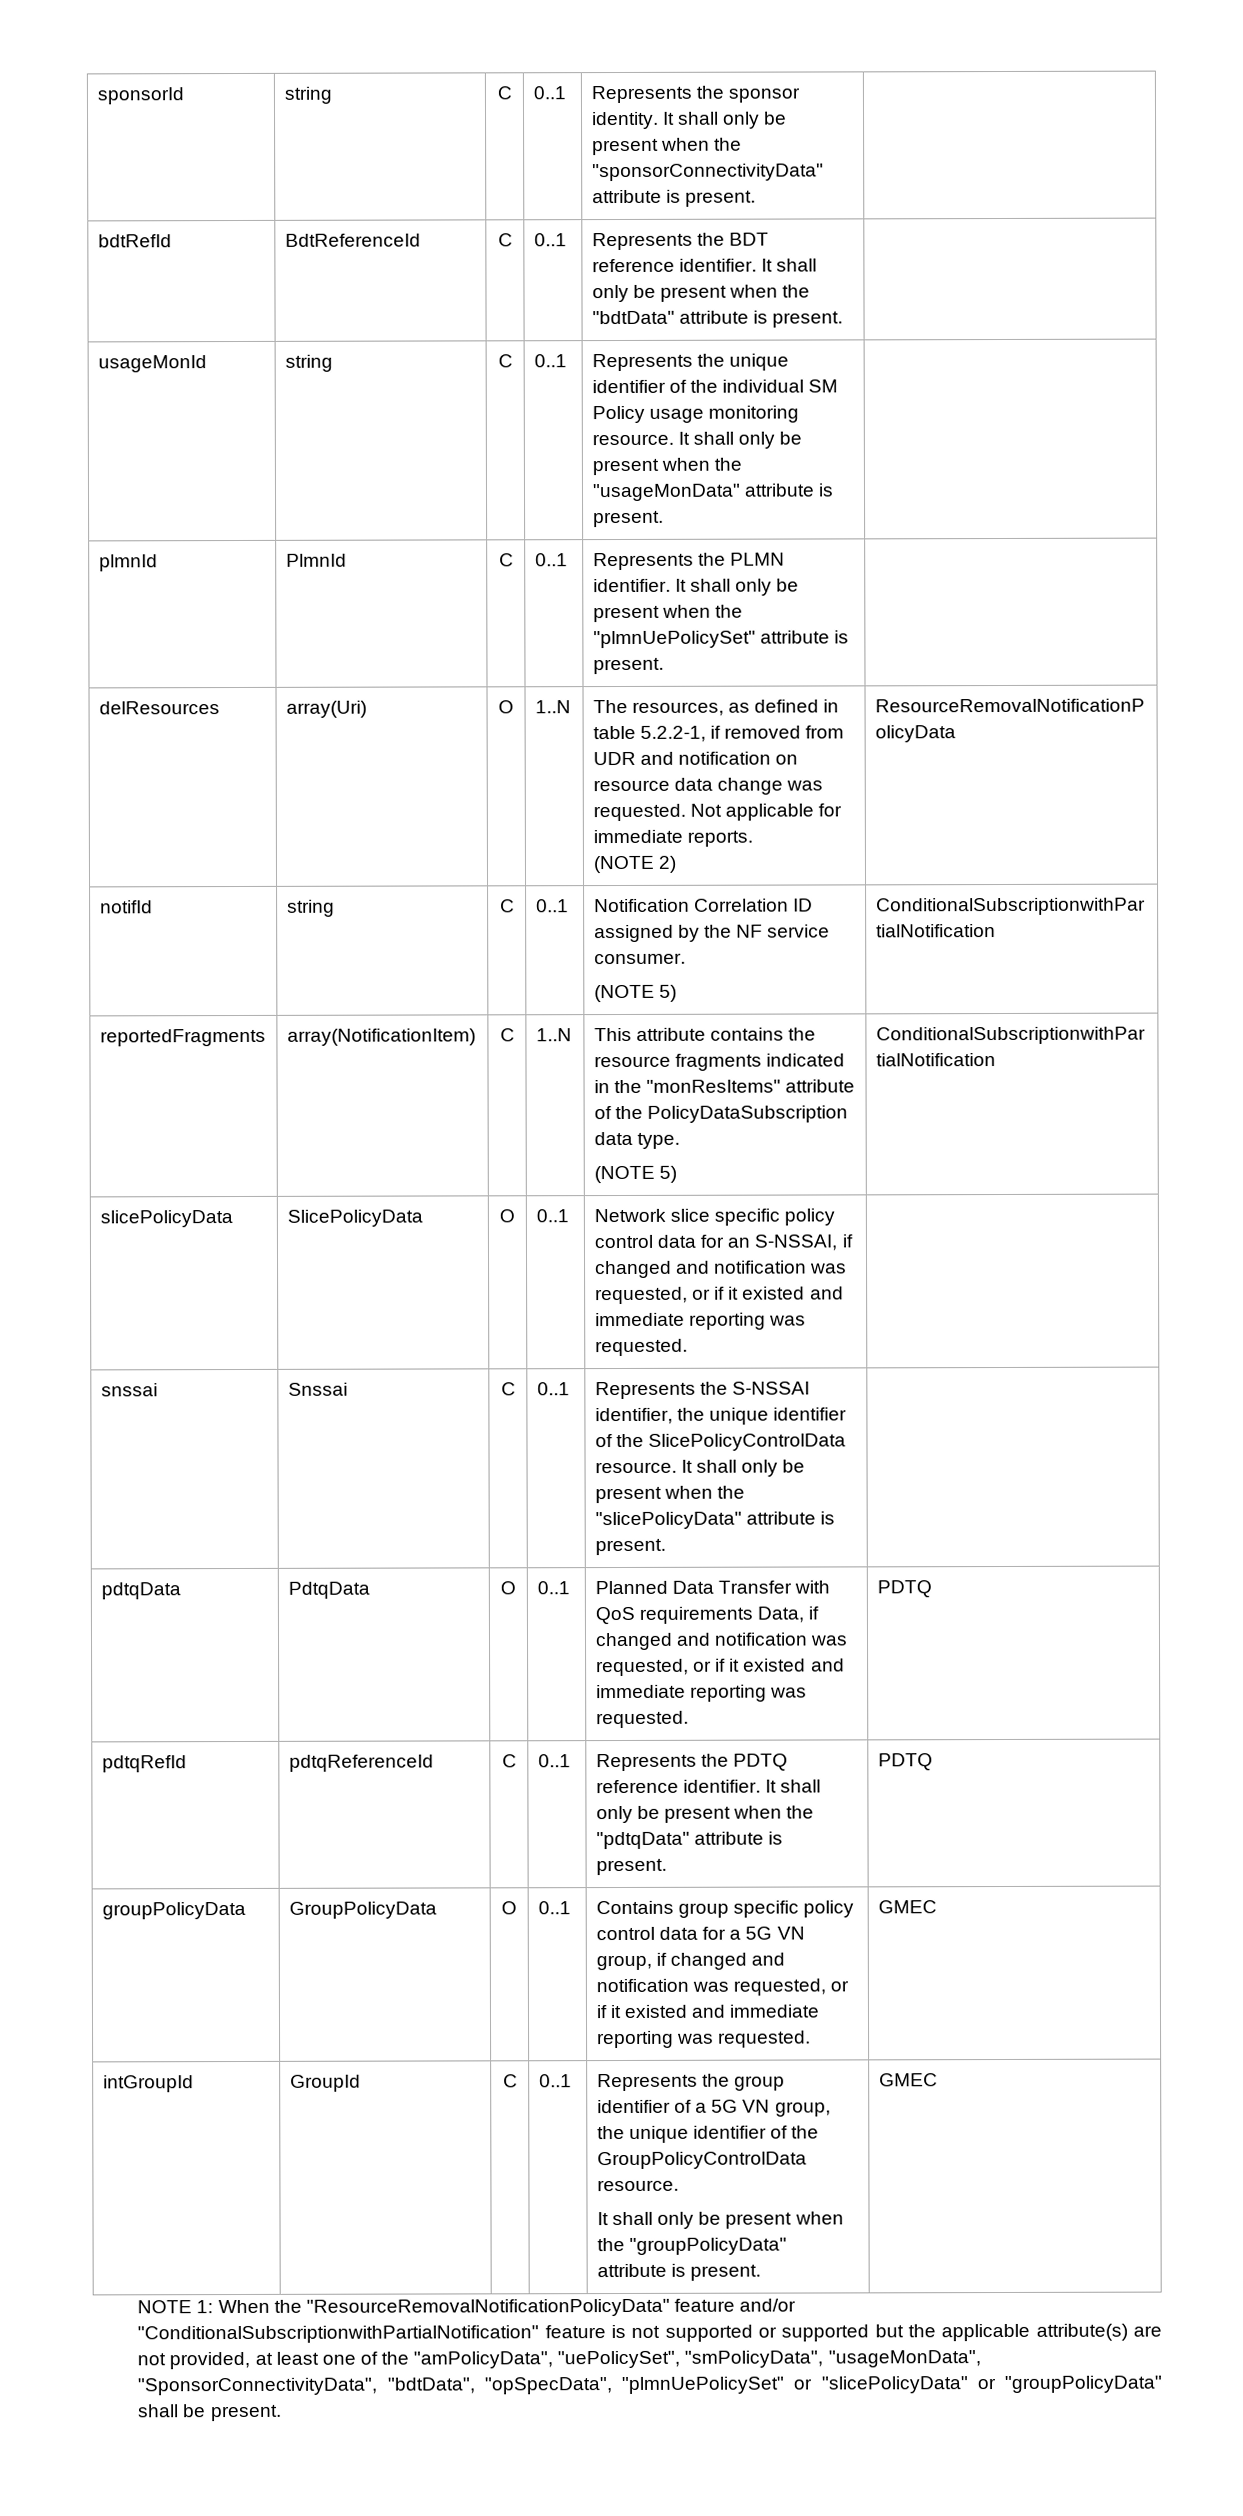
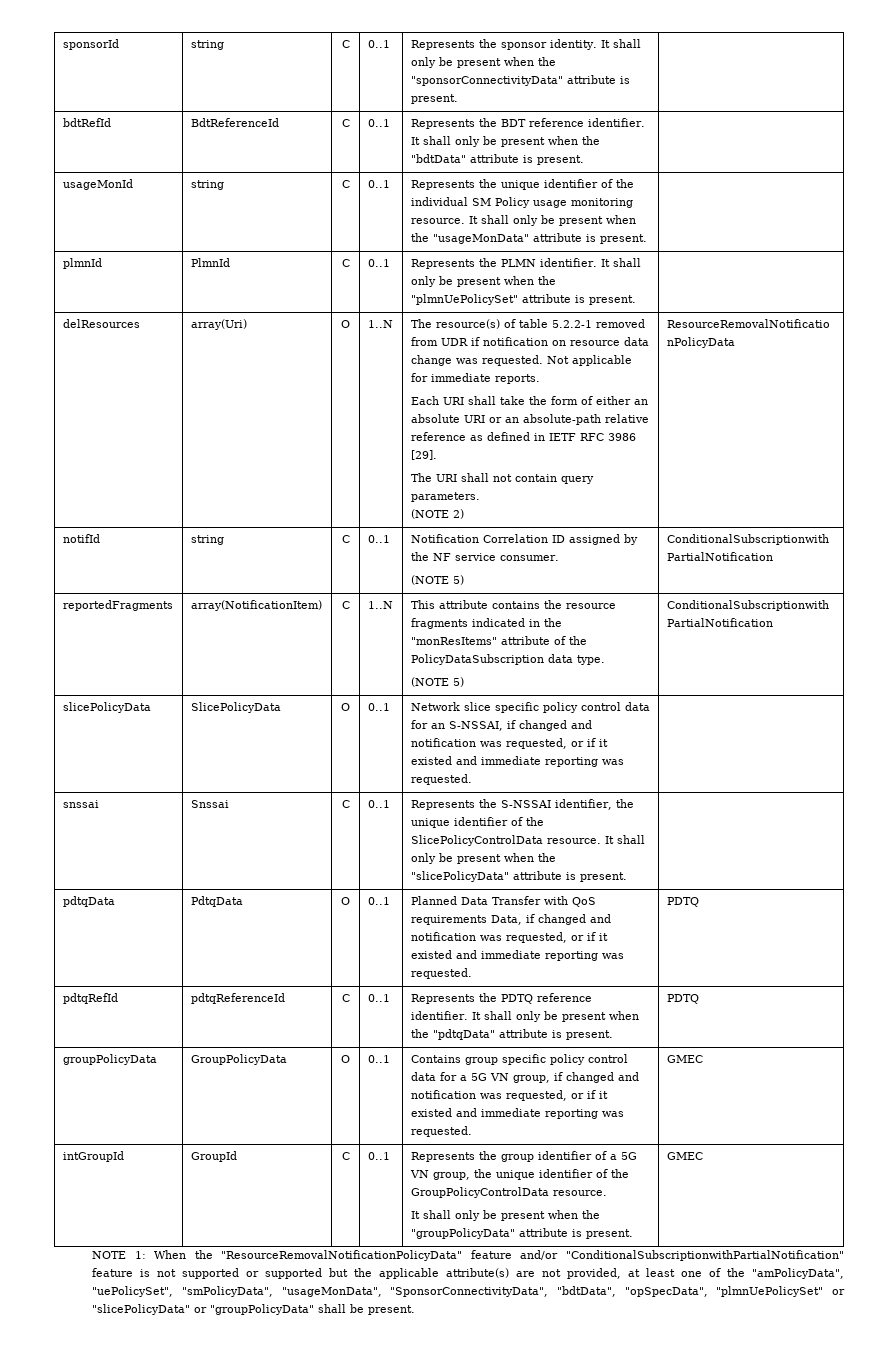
- The resources, as defined in table 5.2.2-1, if removed from UDR and notification on resource data change was requested.
+ The resource(s) of table 5.2.2-1 removed from UDR if notification on resource data change was requested.
+ Each URI shall take the form of either an absolute URI or an absolute-path relative reference as defined in IETF RFC 3986 [29].
+ The URI shall not contain query parameters.

